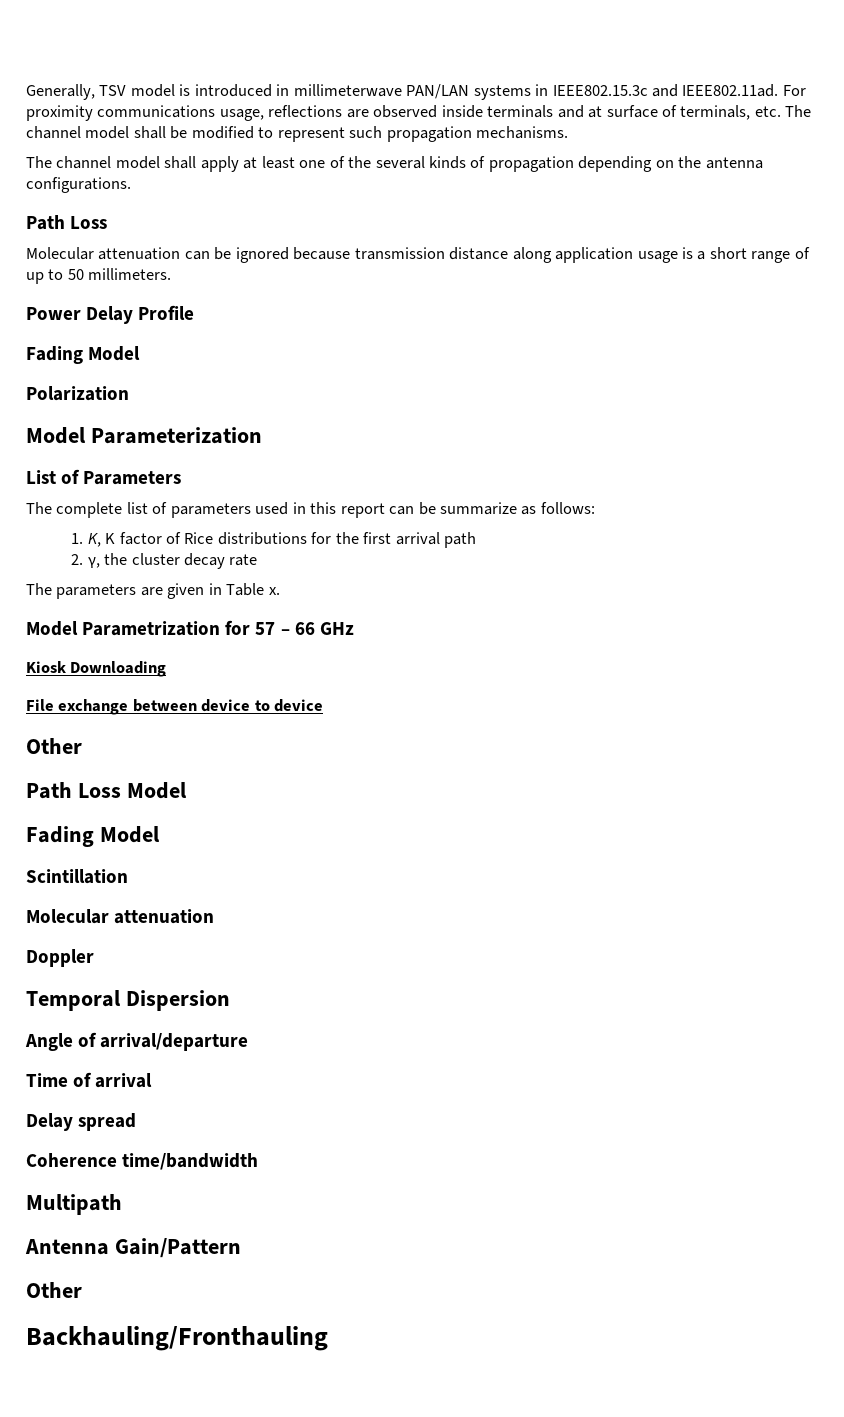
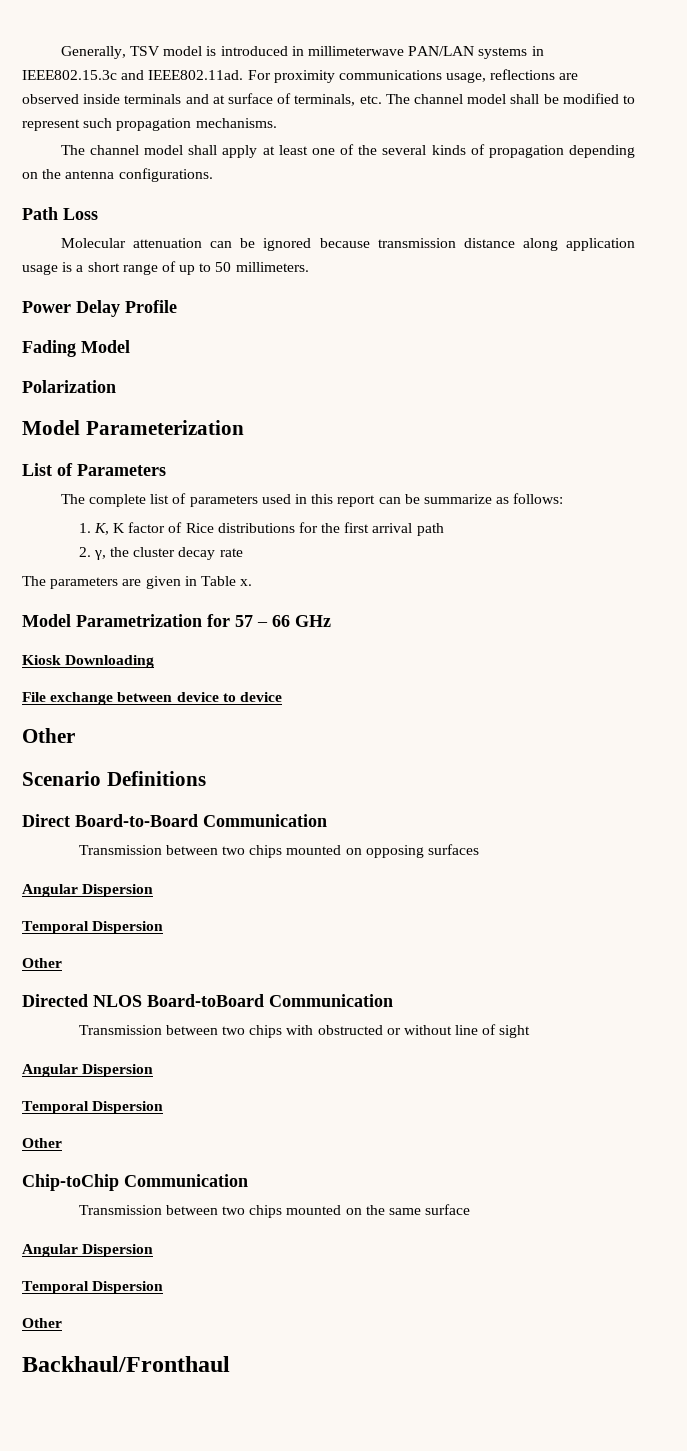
- Path Loss Model
- Fading Model
- Scintillation
- Molecular attenuation
- Doppler
+ Scenario Definitions
+ Direct Board-to-Board Communication
+ Transmission between two chips mounted on opposing surfaces
+ Angular Dispersion
  Temporal Dispersion
- Angle of arrival/departure
- Time of arrival
- Delay spread
- Coherence time/bandwidth
- Multipath
- Antenna Gain/Pattern
  Other
- Backhauling/Fronthauling
+ Directed NLOS Board-toBoard Communication
+ Transmission between two chips with obstructed or without line of sight
+ Angular Dispersion
+ Temporal Dispersion
+ Other
+ Chip-toChip Communication
+ Transmission between two chips mounted on the same surface
+ Angular Dispersion
+ Temporal Dispersion
+ Other
+ Backhaul/Fronthaul

